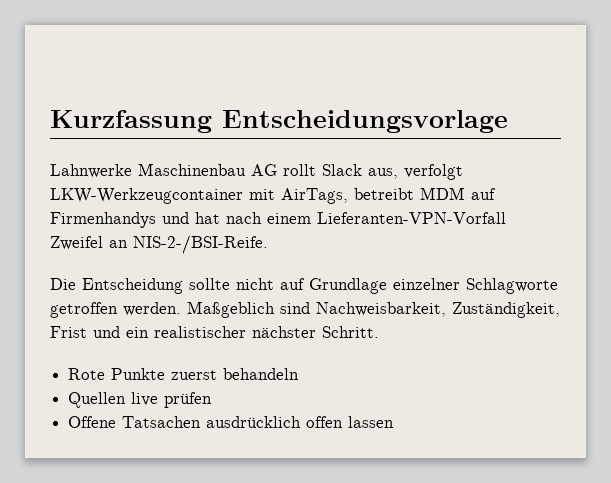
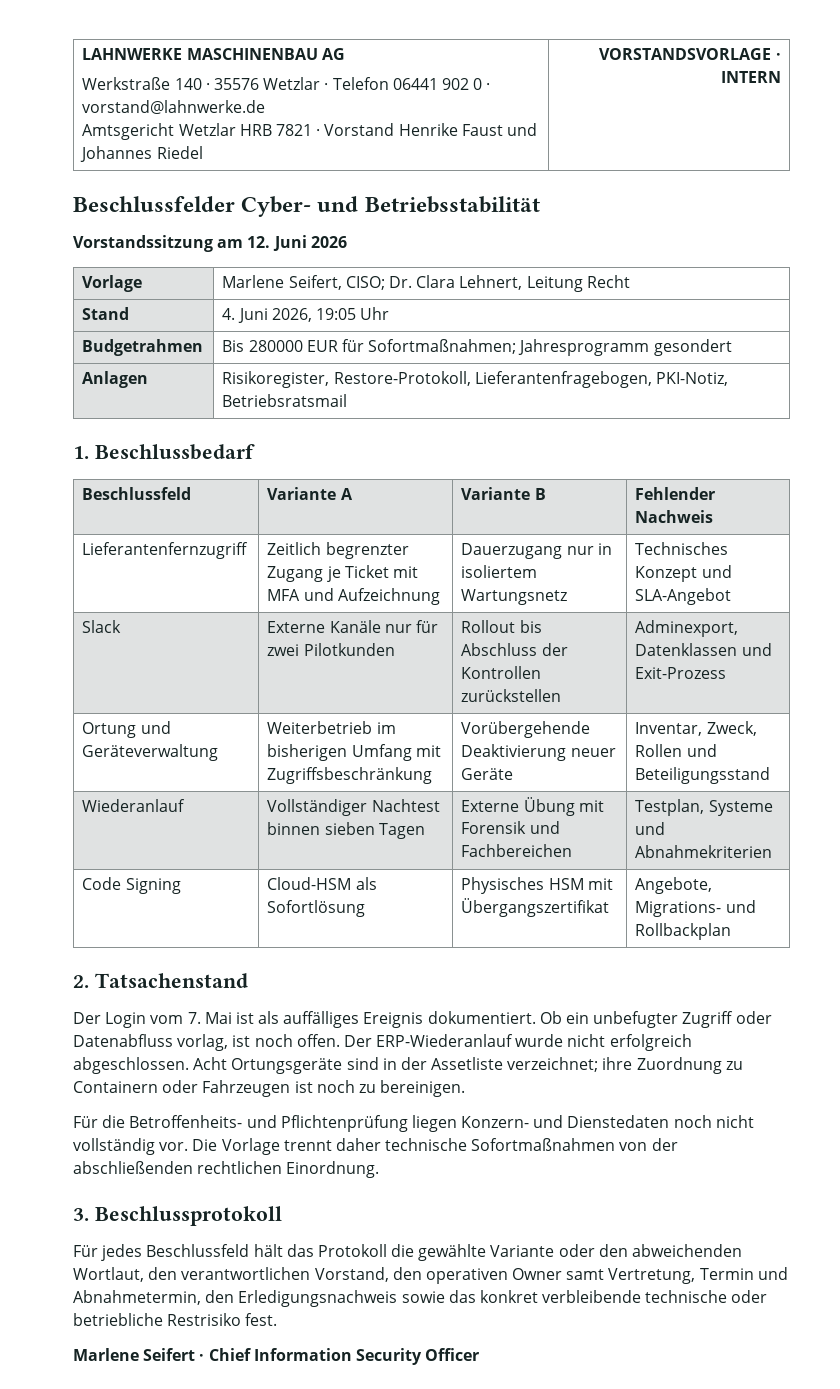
- Kurzfassung Entscheidungsvorlage
- Lahnwerke Maschinenbau AG rollt Slack aus, verfolgt LKW-Werkzeugcontainer mit AirTags, betreibt MDM auf Firmenhandys und hat nach einem Lieferanten-VPN-Vorfall Zweifel an NIS-2-/BSI-Reife.
- Die Entscheidung sollte nicht auf Grundlage einzelner Schlagworte getroffen werden. Maßgeblich sind Nachweisbarkeit, Zuständigkeit, Frist und ein realistischer nächster Schritt.
- Rote Punkte zuerst behandeln
- Quellen live prüfen
- Offene Tatsachen ausdrücklich offen lassen
+ LAHNWERKE MASCHINENBAU AG
+ Werkstraße 140 · 35576 Wetzlar · Telefon 06441 902 0 · vorstand@lahnwerke.de
+ Amtsgericht Wetzlar HRB 7821 · Vorstand Henrike Faust und Johannes Riedel | VORSTANDSVORLAGE · INTERN
+ Beschlussfelder Cyber- und Betriebsstabilität
+ Vorstandssitzung am 12. Juni 2026
+ Vorlage | Marlene Seifert, CISO; Dr. Clara Lehnert, Leitung Recht
+ Stand | 4. Juni 2026, 19:05 Uhr
+ Budgetrahmen | Bis 280000 EUR für Sofortmaßnahmen; Jahresprogramm gesondert
+ Anlagen | Risikoregister, Restore-Protokoll, Lieferantenfragebogen, PKI-Notiz, Betriebsratsmail
+ 1. Beschlussbedarf
+ Beschlussfeld | Variante A | Variante B | Fehlender Nachweis
+ Lieferantenfernzugriff | Zeitlich begrenzter Zugang je Ticket mit MFA und Aufzeichnung | Dauerzugang nur in isoliertem Wartungsnetz | Technisches Konzept und SLA-Angebot
+ Slack | Externe Kanäle nur für zwei Pilotkunden | Rollout bis Abschluss der Kontrollen zurückstellen | Adminexport, Datenklassen und Exit-Prozess
+ Ortung und Geräteverwaltung | Weiterbetrieb im bisherigen Umfang mit Zugriffsbeschränkung | Vorübergehende Deaktivierung neuer Geräte | Inventar, Zweck, Rollen und Beteiligungsstand
+ Wiederanlauf | Vollständiger Nachtest binnen sieben Tagen | Externe Übung mit Forensik und Fachbereichen | Testplan, Systeme und Abnahmekriterien
+ Code Signing | Cloud-HSM als Sofortlösung | Physisches HSM mit Übergangszertifikat | Angebote, Migrations- und Rollbackplan
+ 2. Tatsachenstand
+ Der Login vom 7. Mai ist als auffälliges Ereignis dokumentiert. Ob ein unbefugter Zugriff oder Datenabfluss vorlag, ist noch offen. Der ERP-Wiederanlauf wurde nicht erfolgreich abgeschlossen. Acht Ortungsgeräte sind in der Assetliste verzeichnet; ihre Zuordnung zu Containern oder Fahrzeugen ist noch zu bereinigen.
+ Für die Betroffenheits- und Pflichtenprüfung liegen Konzern- und Dienstedaten noch nicht vollständig vor. Die Vorlage trennt daher technische Sofortmaßnahmen von der abschließenden rechtlichen Einordnung.
+ 3. Beschlussprotokoll
+ Für jedes Beschlussfeld hält das Protokoll die gewählte Variante oder den abweichenden Wortlaut, den verantwortlichen Vorstand, den operativen Owner samt Vertretung, Termin und Abnahmetermin, den Erledigungsnachweis sowie das konkret verbleibende technische oder betriebliche Restrisiko fest.
+ Marlene Seifert · Chief Information Security Officer

